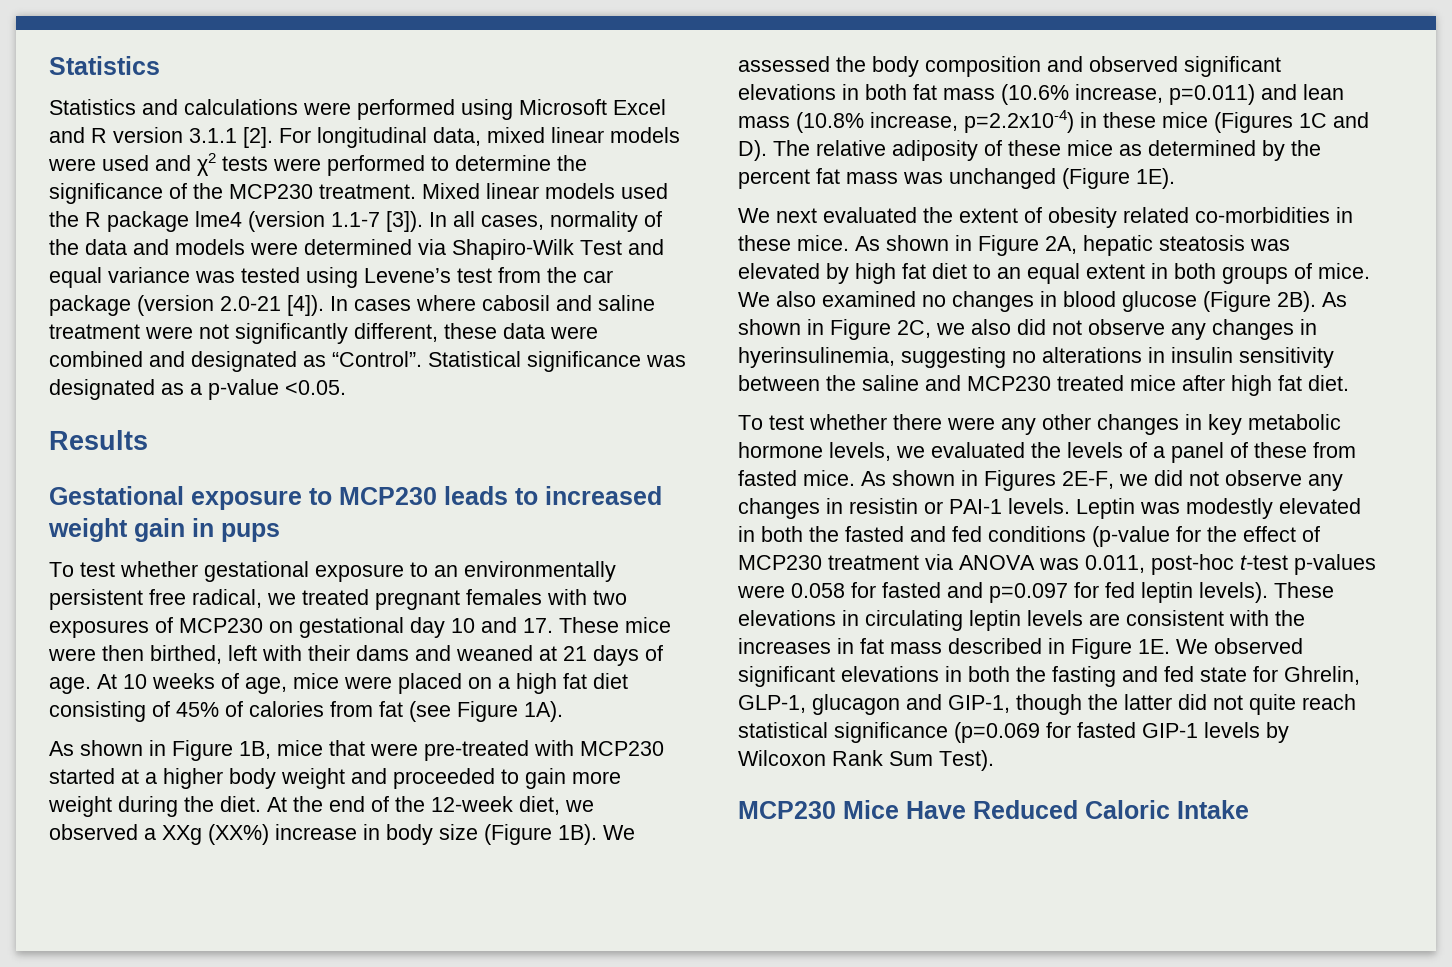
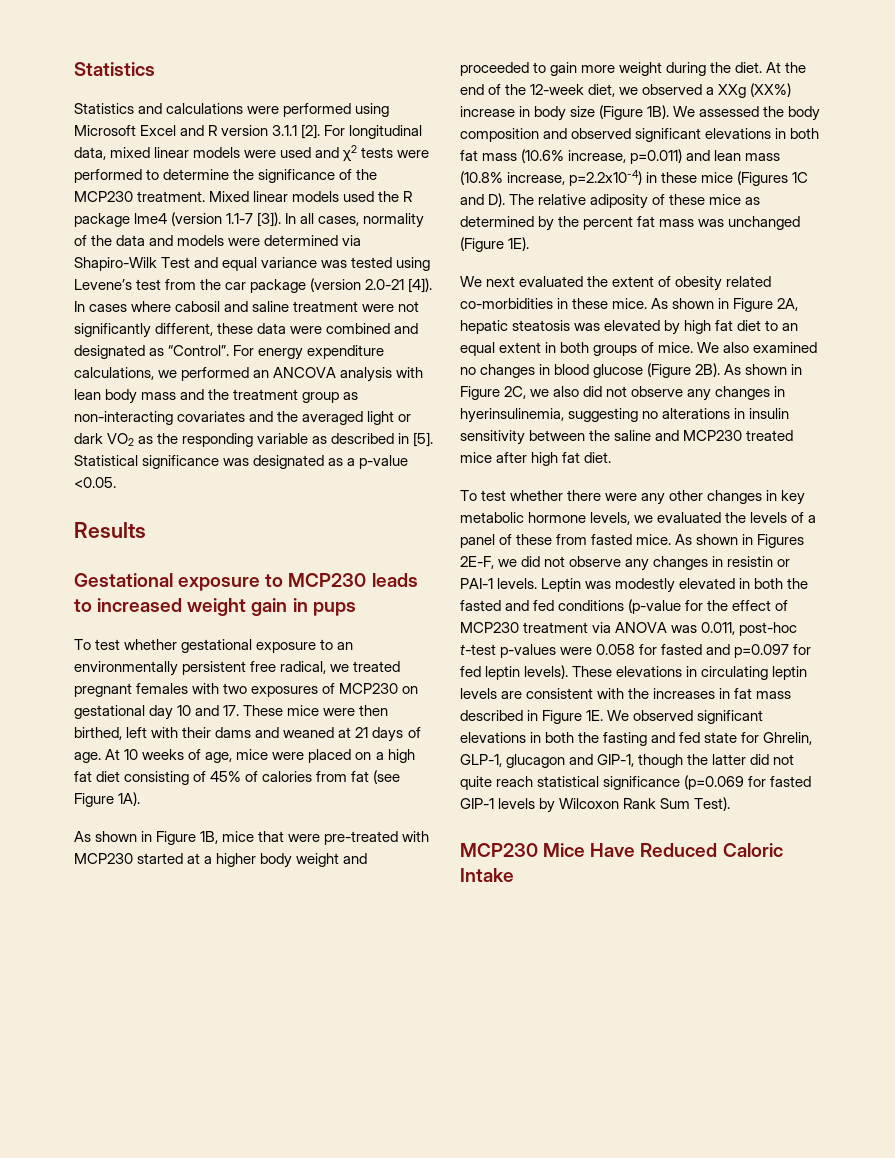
+ For energy expenditure calculations, we performed an ANCOVA analysis with lean body mass and the treatment group as non-interacting covariates and the averaged light or dark VO2 as the responding variable as described in [5].

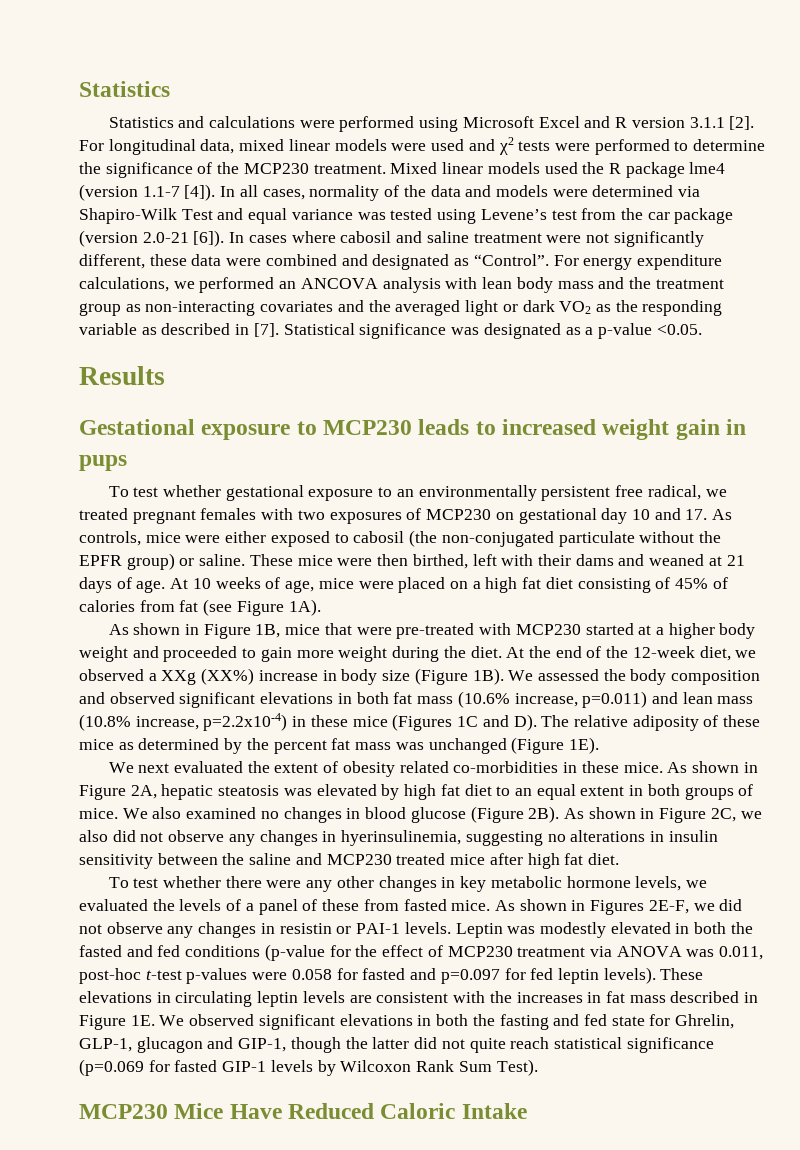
- Mixed linear models used the R package lme4 (version 1.1-7 [3]).
+ Mixed linear models used the R package lme4 (version 1.1-7 [4]).
- In all cases, normality of the data and models were determined via Shapiro-Wilk Test and equal variance was tested using Levene’s test from the car package (version 2.0-21 [4]).
+ In all cases, normality of the data and models were determined via Shapiro-Wilk Test and equal variance was tested using Levene’s test from the car package (version 2.0-21 [6]).
- For energy expenditure calculations, we performed an ANCOVA analysis with lean body mass and the treatment group as non-interacting covariates and the averaged light or dark VO2 as the responding variable as described in [5].
+ For energy expenditure calculations, we performed an ANCOVA analysis with lean body mass and the treatment group as non-interacting covariates and the averaged light or dark VO2 as the responding variable as described in [7].
- To test whether gestational exposure to an environmentally persistent free radical, we treated pregnant females with two exposures of MCP230 on gestational day 10 and 17. These mice were then birthed, left with their dams and weaned at 21 days of age.
+ To test whether gestational exposure to an environmentally persistent free radical, we treated pregnant females with two exposures of MCP230 on gestational day 10 and 17. As controls, mice were either exposed to cabosil (the non-conjugated particulate without the EPFR group) or saline. These mice were then birthed, left with their dams and weaned at 21 days of age.

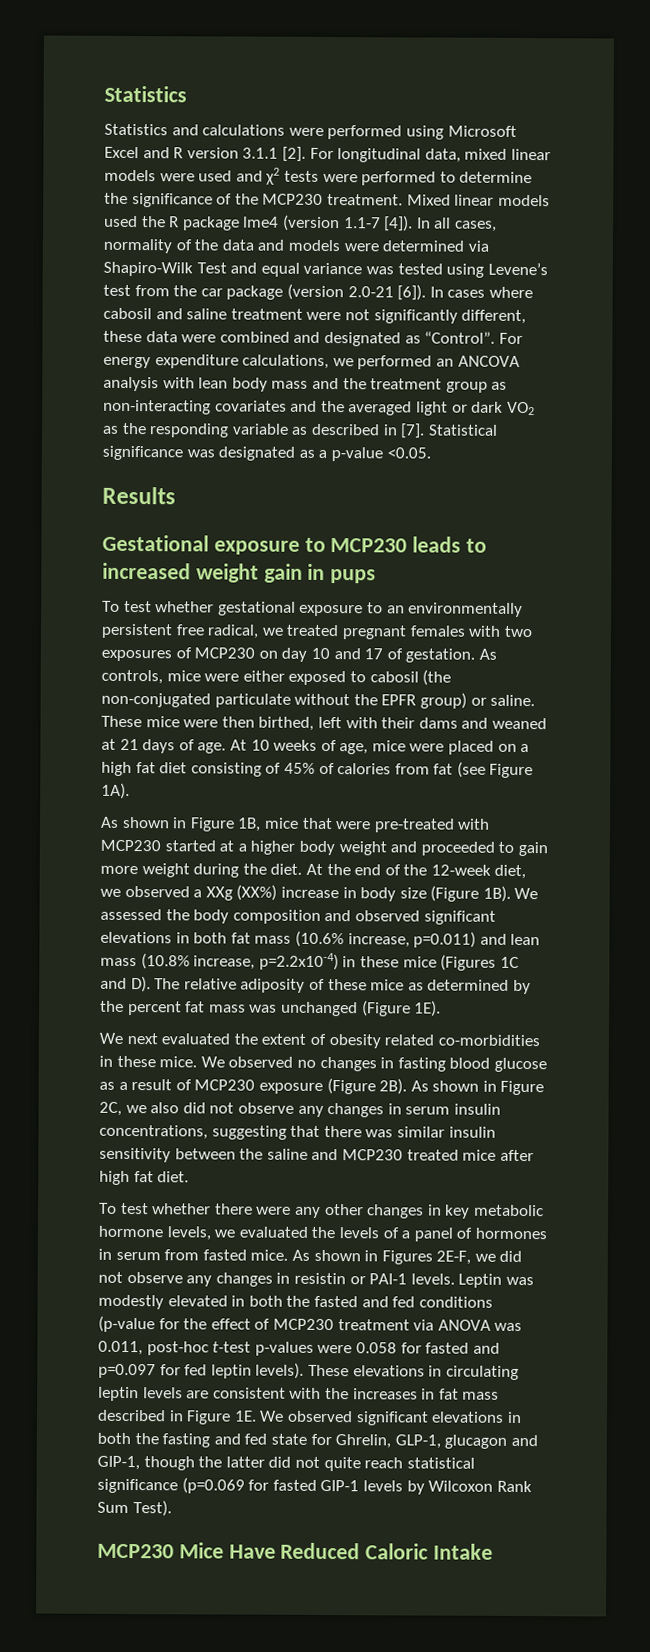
- To test whether gestational exposure to an environmentally persistent free radical, we treated pregnant females with two exposures of MCP230 on gestational day 10 and 17. As controls, mice were either exposed to cabosil (the non-conjugated particulate without the EPFR group) or saline.
+ To test whether gestational exposure to an environmentally persistent free radical, we treated pregnant females with two exposures of MCP230 on day 10 and 17 of gestation. As controls, mice were either exposed to cabosil (the non-conjugated particulate without the EPFR group) or saline.
- As shown in Figure 2A, hepatic steatosis was elevated by high fat diet to an equal extent in both groups of mice. We also examined no changes in blood glucose (Figure 2B).
+ We observed no changes in fasting blood glucose as a result of MCP230 exposure (Figure 2B).
- As shown in Figure 2C, we also did not observe any changes in hyerinsulinemia, suggesting no alterations in insulin sensitivity between the saline and MCP230 treated mice after high fat diet.
+ As shown in Figure 2C, we also did not observe any changes in serum insulin concentrations, suggesting that there was similar insulin sensitivity between the saline and MCP230 treated mice after high fat diet.
- To test whether there were any other changes in key metabolic hormone levels, we evaluated the levels of a panel of these from fasted mice.
+ To test whether there were any other changes in key metabolic hormone levels, we evaluated the levels of a panel of hormones in serum from fasted mice.

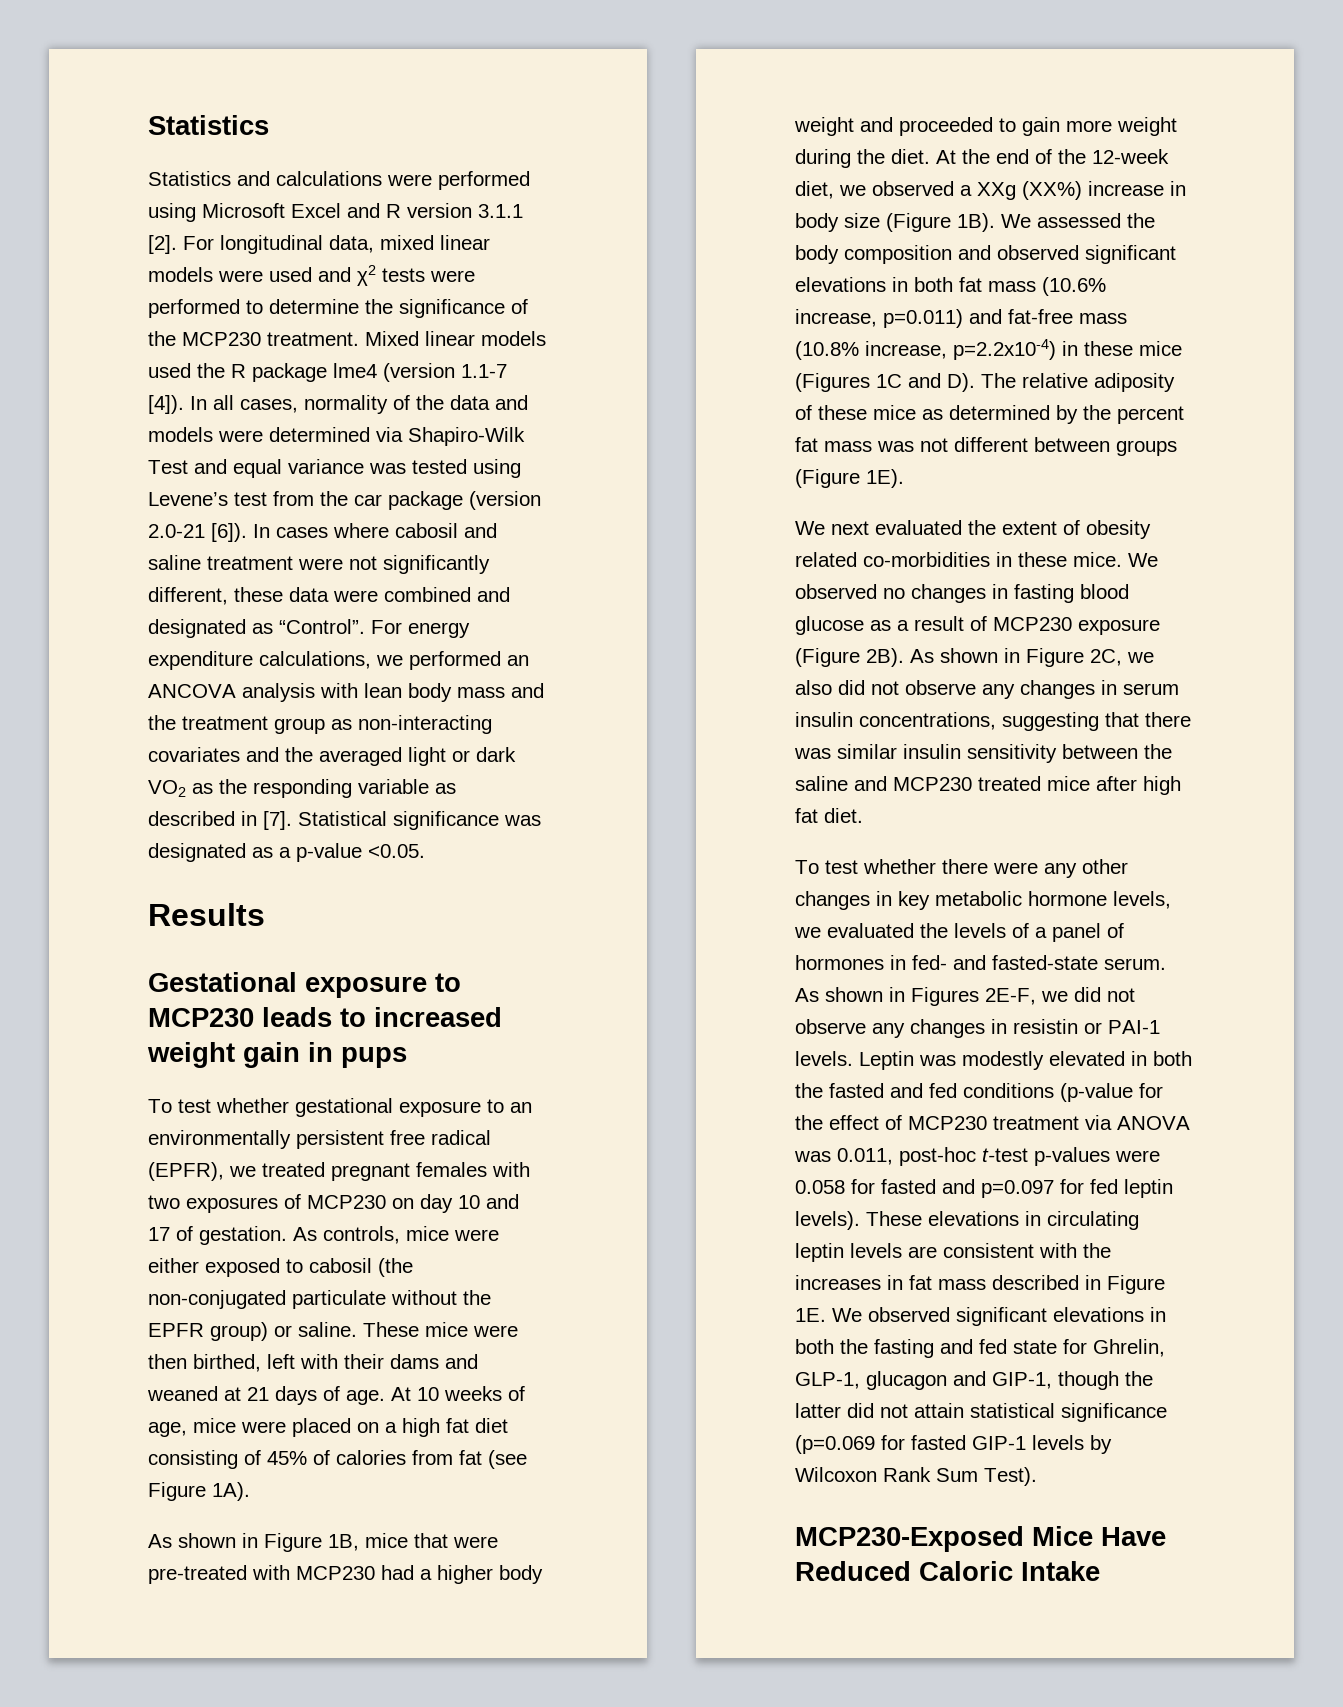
- To test whether gestational exposure to an environmentally persistent free radical, we treated pregnant females with two exposures of MCP230 on day 10 and 17 of gestation.
+ To test whether gestational exposure to an environmentally persistent free radical (EPFR), we treated pregnant females with two exposures of MCP230 on day 10 and 17 of gestation.
- As shown in Figure 1B, mice that were pre-treated with MCP230 started at a higher body weight and proceeded to gain more weight during the diet.
+ As shown in Figure 1B, mice that were pre-treated with MCP230 had a higher body weight and proceeded to gain more weight during the diet.
- We assessed the body composition and observed significant elevations in both fat mass (10.6% increase, p=0.011) and lean mass (10.8% increase, p=2.2x10-4) in these mice (Figures 1C and D). The relative adiposity of these mice as determined by the percent fat mass was unchanged (Figure 1E).
+ We assessed the body composition and observed significant elevations in both fat mass (10.6% increase, p=0.011) and fat-free mass (10.8% increase, p=2.2x10-4) in these mice (Figures 1C and D). The relative adiposity of these mice as determined by the percent fat mass was not different between groups (Figure 1E).
- To test whether there were any other changes in key metabolic hormone levels, we evaluated the levels of a panel of hormones in serum from fasted mice.
+ To test whether there were any other changes in key metabolic hormone levels, we evaluated the levels of a panel of hormones in fed- and fasted-state serum.
- We observed significant elevations in both the fasting and fed state for Ghrelin, GLP-1, glucagon and GIP-1, though the latter did not quite reach statistical significance (p=0.069 for fasted GIP-1 levels by Wilcoxon Rank Sum Test).
+ We observed significant elevations in both the fasting and fed state for Ghrelin, GLP-1, glucagon and GIP-1, though the latter did not attain statistical significance (p=0.069 for fasted GIP-1 levels by Wilcoxon Rank Sum Test).
- MCP230 Mice Have Reduced Caloric Intake
+ MCP230-Exposed Mice Have Reduced Caloric Intake

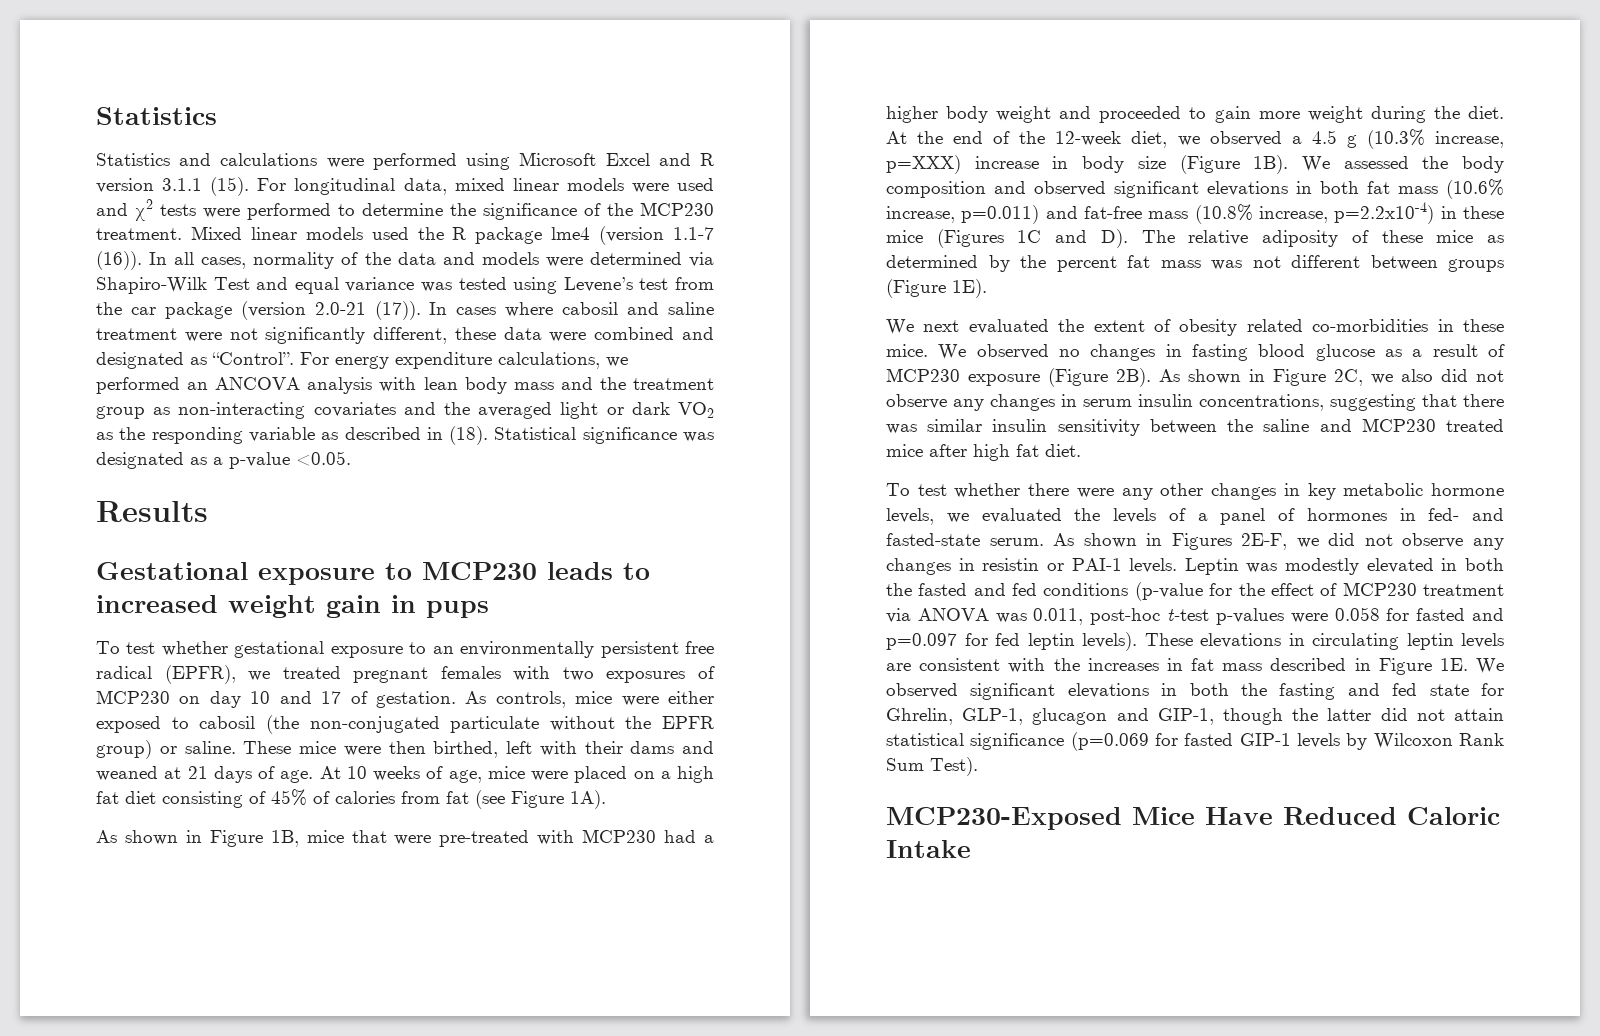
- Statistics and calculations were performed using Microsoft Excel and R version 3.1.1 [2].
+ Statistics and calculations were performed using Microsoft Excel and R version 3.1.1 (15).
- Mixed linear models used the R package lme4 (version 1.1-7 [4]).
+ Mixed linear models used the R package lme4 (version 1.1-7 (16)).
- In all cases, normality of the data and models were determined via Shapiro-Wilk Test and equal variance was tested using Levene’s test from the car package (version 2.0-21 [6]).
+ In all cases, normality of the data and models were determined via Shapiro-Wilk Test and equal variance was tested using Levene’s test from the car package (version 2.0-21 (17)).
- For energy expenditure calculations, we performed an ANCOVA analysis with lean body mass and the treatment group as non-interacting covariates and the averaged light or dark VO2 as the responding variable as described in [7].
+ For energy expenditure calculations, we performed an ANCOVA analysis with lean body mass and the treatment group as non-interacting covariates and the averaged light or dark VO2 as the responding variable as described in (18).
- At the end of the 12-week diet, we observed a XXg (XX%) increase in body size (Figure 1B).
+ At the end of the 12-week diet, we observed a 4.5 g (10.3% increase, p=XXX) increase in body size (Figure 1B).

